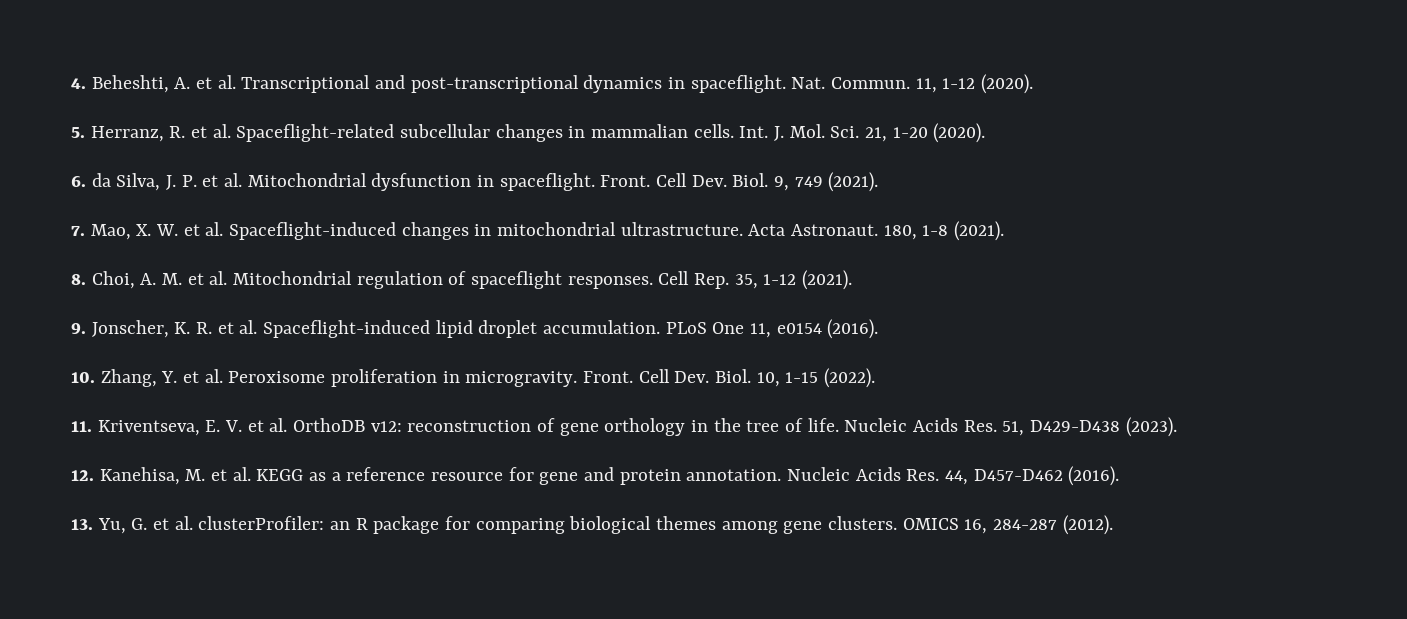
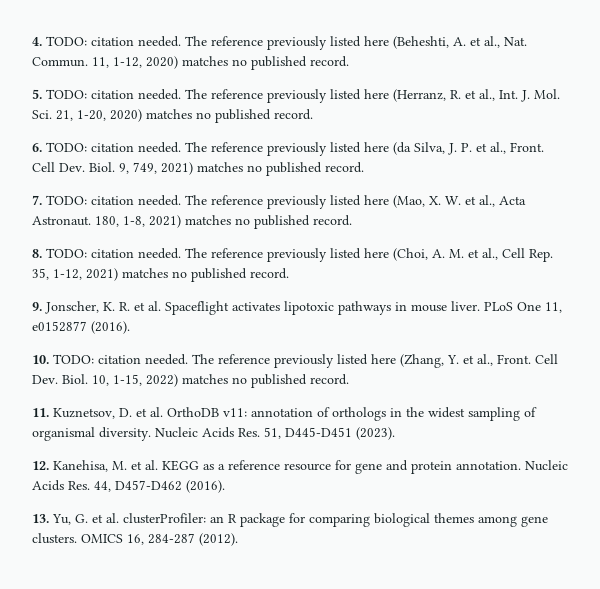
- 4. Beheshti, A. et al. Transcriptional and post-transcriptional dynamics in spaceflight. Nat. Commun. 11, 1-12 (2020).
- 5. Herranz, R. et al. Spaceflight-related subcellular changes in mammalian cells. Int. J. Mol. Sci. 21, 1-20 (2020).
- 6. da Silva, J. P. et al. Mitochondrial dysfunction in spaceflight. Front.
+ 4. TODO: citation needed. The reference previously listed here (Beheshti, A. et al., Nat. Commun. 11, 1-12, 2020) matches no published record.
+ 5. TODO: citation needed. The reference previously listed here (Herranz, R. et al., Int. J. Mol. Sci. 21, 1-20, 2020) matches no published record.
+ 6. TODO: citation needed. The reference previously listed here (da Silva, J. P. et al., Front.
- 9, 749 (2021).
- 7. Mao, X. W. et al. Spaceflight-induced changes in mitochondrial ultrastructure. Acta Astronaut. 180, 1-8 (2021).
- 8. Choi, A. M. et al. Mitochondrial regulation of spaceflight responses. Cell Rep. 35, 1-12 (2021).
+ 9, 749, 2021) matches no published record.
+ 7. TODO: citation needed. The reference previously listed here (Mao, X. W. et al., Acta Astronaut. 180, 1-8, 2021) matches no published record.
+ 8. TODO: citation needed. The reference previously listed here (Choi, A. M. et al., Cell Rep. 35, 1-12, 2021) matches no published record.
- 9. Jonscher, K. R. et al. Spaceflight-induced lipid droplet accumulation.
+ 9. Jonscher, K. R. et al. Spaceflight activates lipotoxic pathways in mouse liver.
- PLoS One 11, e0154 (2016).
+ PLoS One 11, e0152877 (2016).
- 10. Zhang, Y. et al. Peroxisome proliferation in microgravity. Front.
+ 10. TODO: citation needed. The reference previously listed here (Zhang, Y. et al., Front.
- 10, 1-15 (2022).
- 11. Kriventseva, E. V. et al. OrthoDB v12: reconstruction of gene orthology in the tree of life.
+ 10, 1-15, 2022) matches no published record.
+ 11. Kuznetsov, D. et al. OrthoDB v11: annotation of orthologs in the widest sampling of organismal diversity.
- Nucleic Acids Res. 51, D429-D438 (2023).
+ Nucleic Acids Res. 51, D445-D451 (2023).

